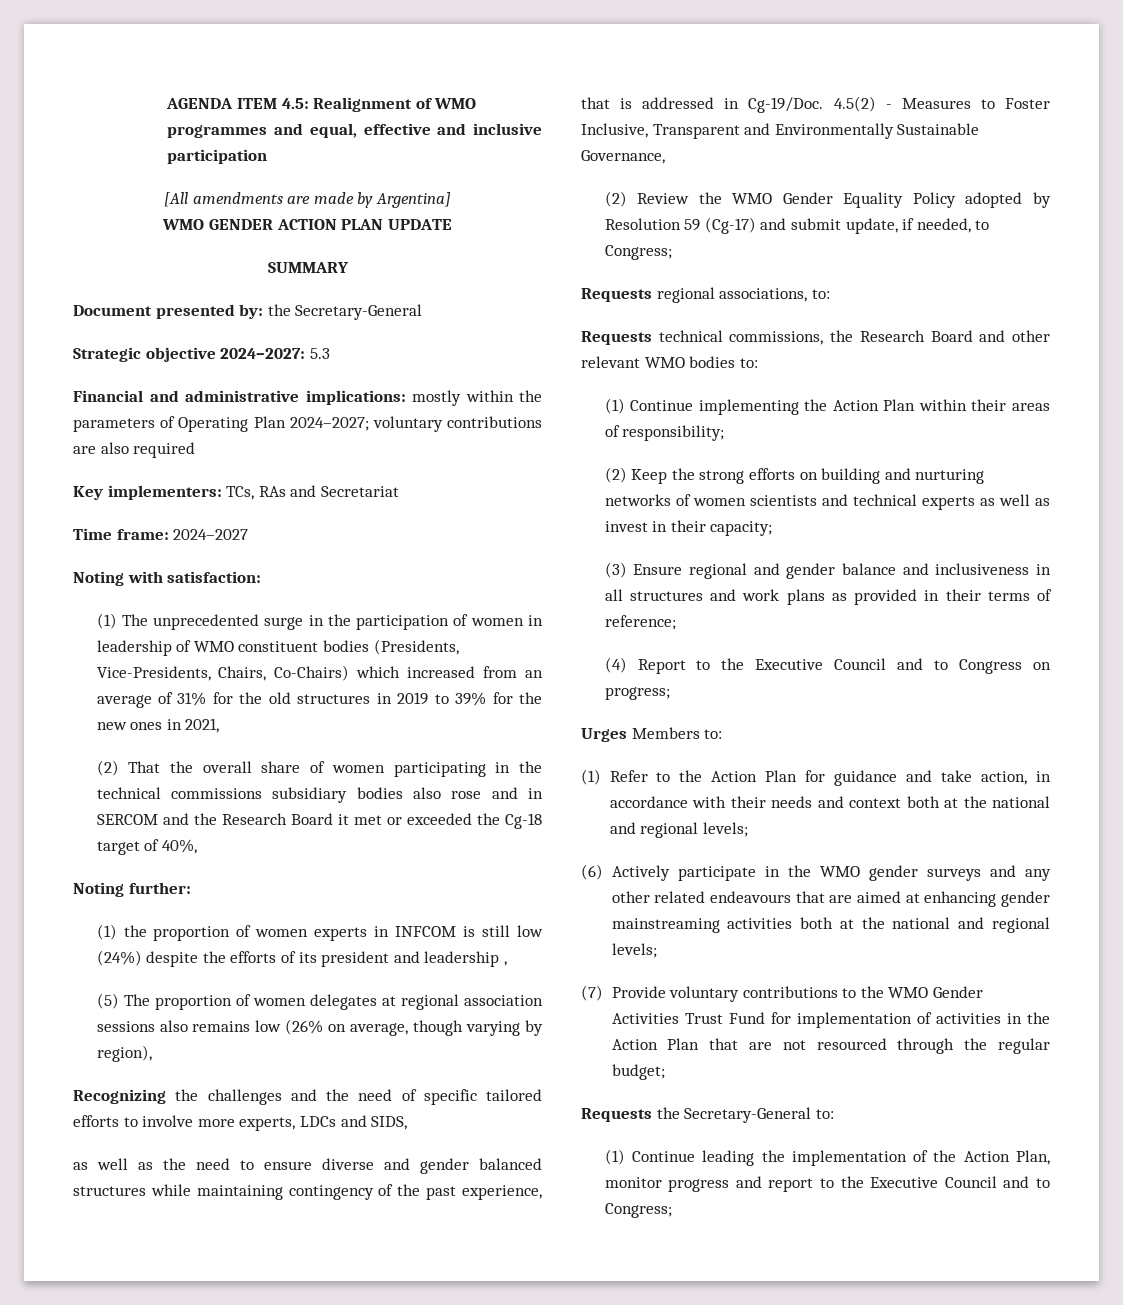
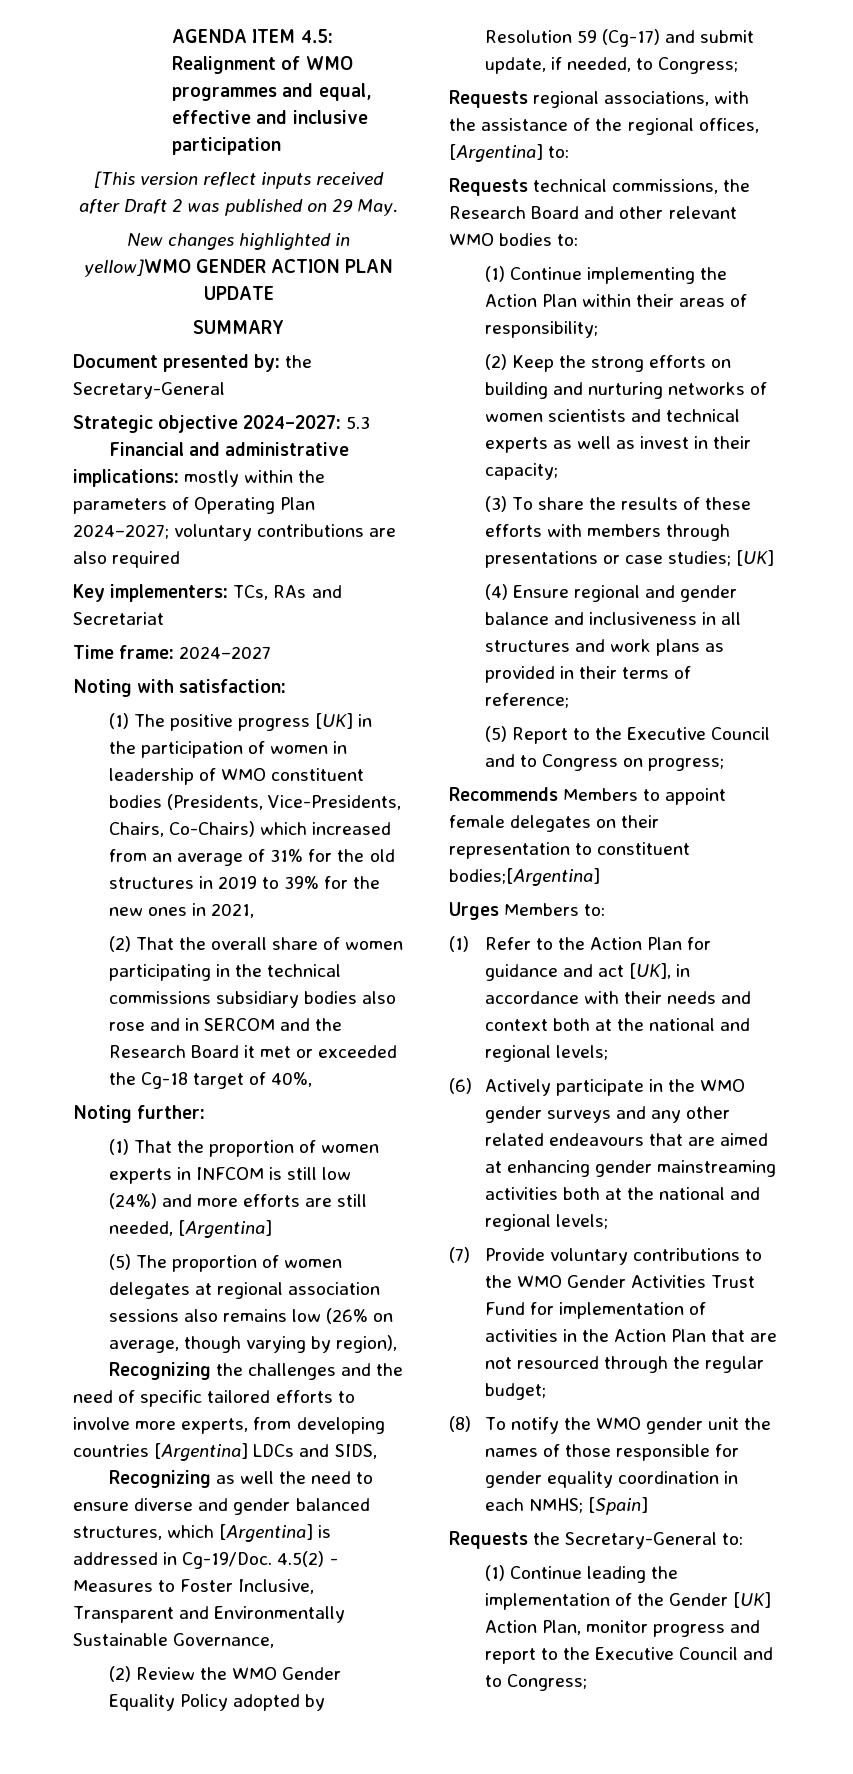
- [All amendments are made by Argentina]
- WMO GENDER ACTION PLAN UPDATE
+ [This version reflect inputs received after Draft 2 was published on 29 May.
+ New changes highlighted in yellow]WMO GENDER ACTION PLAN UPDATE
- (1) The unprecedented surge in the participation of women in leadership of WMO constituent bodies (Presidents, Vice-Presidents, Chairs, Co-Chairs) which increased from an average of 31% for the old structures in 2019 to 39% for the new ones in 2021,
+ (1) The positive progress [UK] in the participation of women in leadership of WMO constituent bodies (Presidents, Vice-Presidents, Chairs, Co-Chairs) which increased from an average of 31% for the old structures in 2019 to 39% for the new ones in 2021,
- (1) the proportion of women experts in INFCOM is still low (24%) despite the efforts of its president and leadership ,
+ (1) That the proportion of women experts in INFCOM is still low (24%) and more efforts are still needed, [Argentina]
- Recognizing the challenges and the need of specific tailored efforts to involve more experts, LDCs and SIDS,
+ Recognizing the challenges and the need of specific tailored efforts to involve more experts, from developing countries [Argentina] LDCs and SIDS,
- as well as the need to ensure diverse and gender balanced structures while maintaining contingency of the past experience, that is addressed in Cg-19/Doc.
+ Recognizing as well the need to ensure diverse and gender balanced structures, which [Argentina] is addressed in Cg-19/Doc.
- Requests regional associations, to:
+ Requests regional associations, with the assistance of the regional offices, [Argentina] to:
- (3) Ensure regional and gender balance and inclusiveness in all structures and work plans as provided in their terms of reference;
+ (3) To share the results of these efforts with members through presentations or case studies; [UK]
+ (4) Ensure regional and gender balance and inclusiveness in all structures and work plans as provided in their terms of reference;
- (4) Report to the Executive Council and to Congress on progress;
+ (5) Report to the Executive Council and to Congress on progress;
+ Recommends Members to appoint female delegates on their representation to constituent bodies;[Argentina]
- (1) Refer to the Action Plan for guidance and take action, in accordance with their needs and context both at the national and regional levels;
+ (1) Refer to the Action Plan for guidance and act [UK], in accordance with their needs and context both at the national and regional levels;
+ (8) To notify the WMO gender unit the names of those responsible for gender equality coordination in each NMHS; [Spain]
- (1) Continue leading the implementation of the Action Plan, monitor progress and report to the Executive Council and to Congress;
+ (1) Continue leading the implementation of the Gender [UK] Action Plan, monitor progress and report to the Executive Council and to Congress;

